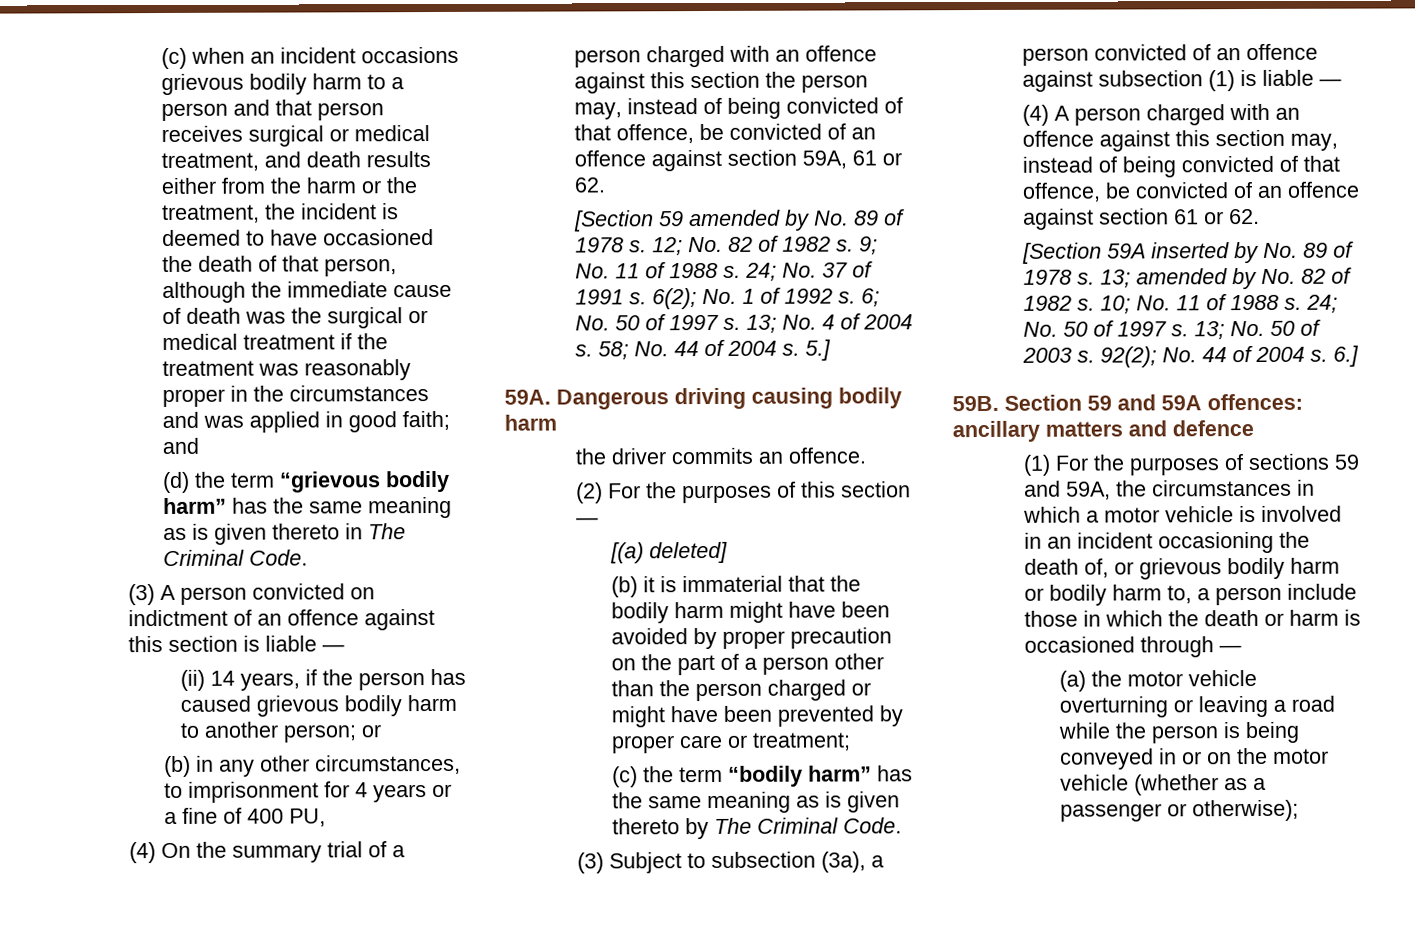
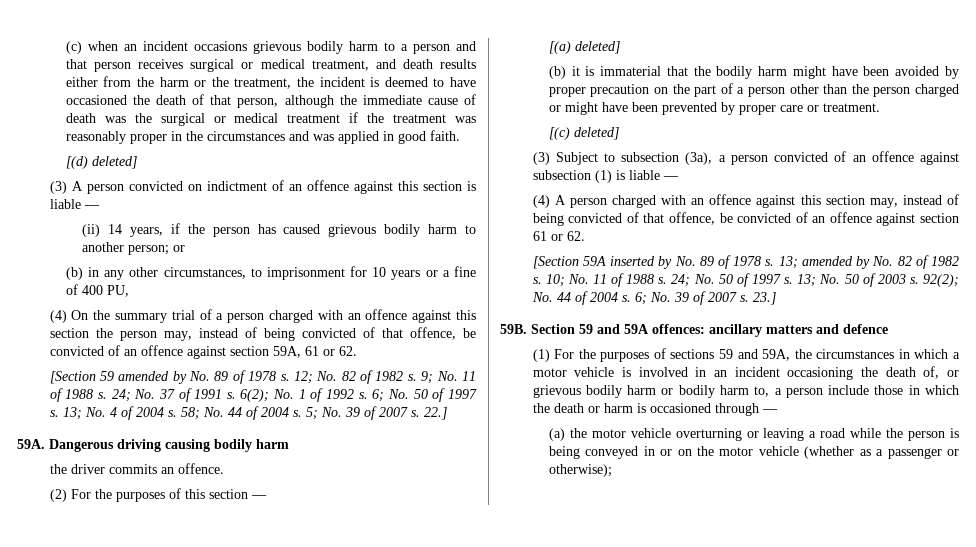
- (c) when an incident occasions grievous bodily harm to a person and that person receives surgical or medical treatment, and death results either from the harm or the treatment, the incident is deemed to have occasioned the death of that person, although the immediate cause of death was the surgical or medical treatment if the treatment was reasonably proper in the circumstances and was applied in good faith; and
- (d) the term “grievous bodily harm” has the same meaning as is given thereto in The Criminal Code.
+ (c) when an incident occasions grievous bodily harm to a person and that person receives surgical or medical treatment, and death results either from the harm or the treatment, the incident is deemed to have occasioned the death of that person, although the immediate cause of death was the surgical or medical treatment if the treatment was reasonably proper in the circumstances and was applied in good faith.
+ [(d) deleted]
- (b) in any other circumstances, to imprisonment for 4 years or a fine of 400 PU,
+ (b) in any other circumstances, to imprisonment for 10 years or a fine of 400 PU,
- 5.]
+ 5; No. 39 of 2007 s. 22.]
- (b) it is immaterial that the bodily harm might have been avoided by proper precaution on the part of a person other than the person charged or might have been prevented by proper care or treatment;
- (c) the term “bodily harm” has the same meaning as is given thereto by The Criminal Code.
+ (b) it is immaterial that the bodily harm might have been avoided by proper precaution on the part of a person other than the person charged or might have been prevented by proper care or treatment.
+ [(c) deleted]
- 6.]
+ 6; No. 39 of 2007 s. 23.]

